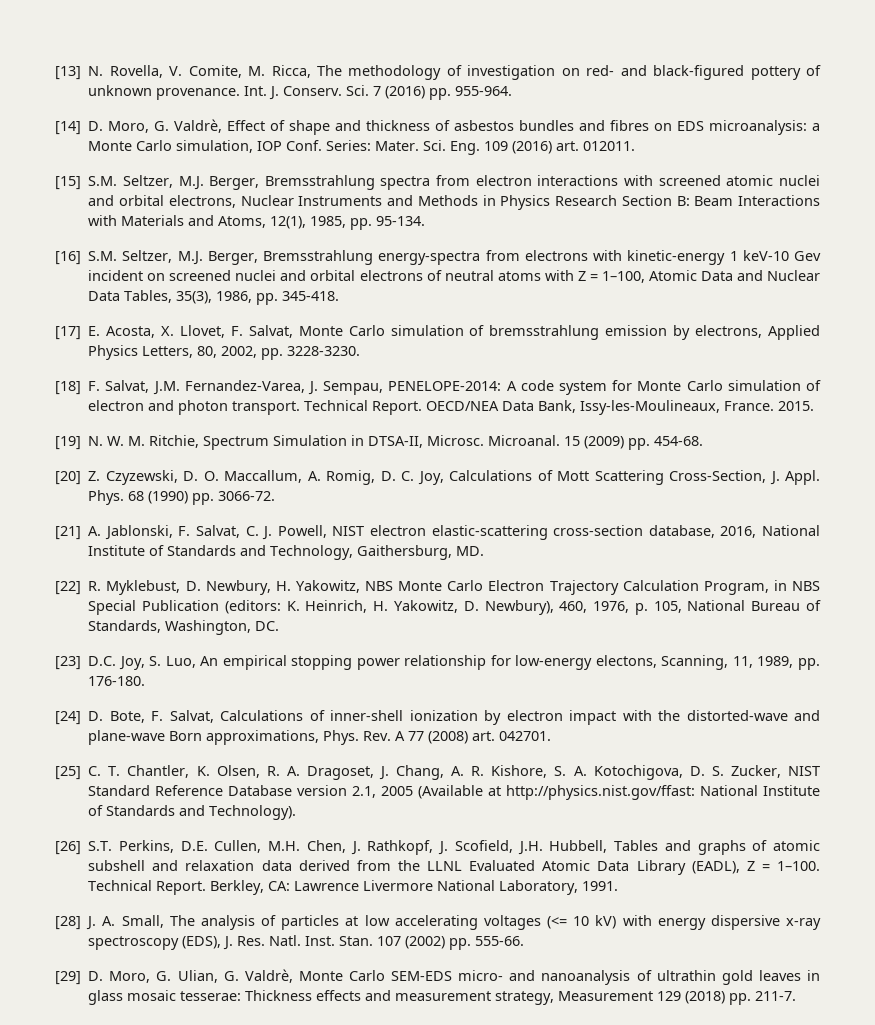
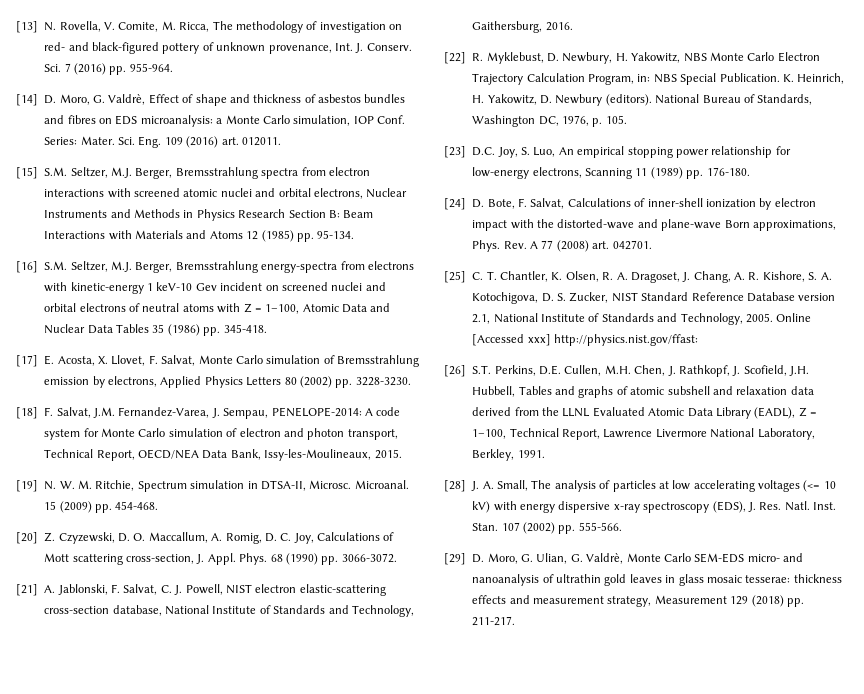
- [13] N. Rovella, V. Comite, M. Ricca, The methodology of investigation on red- and black-figured pottery of unknown provenance. Int. J. Conserv.
+ [13] N. Rovella, V. Comite, M. Ricca, The methodology of investigation on red- and black-figured pottery of unknown provenance, Int. J. Conserv.
- [15] S.M. Seltzer, M.J. Berger, Bremsstrahlung spectra from electron interactions with screened atomic nuclei and orbital electrons, Nuclear Instruments and Methods in Physics Research Section B: Beam Interactions with Materials and Atoms, 12(1), 1985, pp. 95-134.
+ [15] S.M. Seltzer, M.J. Berger, Bremsstrahlung spectra from electron interactions with screened atomic nuclei and orbital electrons, Nuclear Instruments and Methods in Physics Research Section B: Beam Interactions with Materials and Atoms 12 (1985) pp. 95-134.
- [16] S.M. Seltzer, M.J. Berger, Bremsstrahlung energy-spectra from electrons with kinetic-energy 1 keV-10 Gev incident on screened nuclei and orbital electrons of neutral atoms with Z = 1–100, Atomic Data and Nuclear Data Tables, 35(3), 1986, pp. 345-418.
+ [16] S.M. Seltzer, M.J. Berger, Bremsstrahlung energy-spectra from electrons with kinetic-energy 1 keV-10 Gev incident on screened nuclei and orbital electrons of neutral atoms with Z = 1–100, Atomic Data and Nuclear Data Tables 35 (1986) pp. 345-418.
- [17] E. Acosta, X. Llovet, F. Salvat, Monte Carlo simulation of bremsstrahlung emission by electrons, Applied Physics Letters, 80, 2002, pp. 3228-3230.
+ [17] E. Acosta, X. Llovet, F. Salvat, Monte Carlo simulation of Bremsstrahlung emission by electrons, Applied Physics Letters 80 (2002) pp. 3228-3230.
- [18] F. Salvat, J.M. Fernandez-Varea, J. Sempau, PENELOPE-2014: A code system for Monte Carlo simulation of electron and photon transport. Technical Report. OECD/NEA Data Bank, Issy-les-Moulineaux, France. 2015.
+ [18] F. Salvat, J.M. Fernandez-Varea, J. Sempau, PENELOPE-2014: A code system for Monte Carlo simulation of electron and photon transport, Technical Report, OECD/NEA Data Bank, Issy-les-Moulineaux, 2015.
- [19] N. W. M. Ritchie, Spectrum Simulation in DTSA-II, Microsc.
+ [19] N. W. M. Ritchie, Spectrum simulation in DTSA-II, Microsc.
- 15 (2009) pp. 454-68.
+ 15 (2009) pp. 454-468.
- [20] Z. Czyzewski, D. O. Maccallum, A. Romig, D. C. Joy, Calculations of Mott Scattering Cross-Section, J. Appl.
+ [20] Z. Czyzewski, D. O. Maccallum, A. Romig, D. C. Joy, Calculations of Mott scattering cross-section, J. Appl.
- 68 (1990) pp. 3066-72.
+ 68 (1990) pp. 3066-3072.
- [21] A. Jablonski, F. Salvat, C. J. Powell, NIST electron elastic-scattering cross-section database, 2016, National Institute of Standards and Technology, Gaithersburg, MD.
+ [21] A. Jablonski, F. Salvat, C. J. Powell, NIST electron elastic-scattering cross-section database, National Institute of Standards and Technology, Gaithersburg, 2016.
- [22] R. Myklebust, D. Newbury, H. Yakowitz, NBS Monte Carlo Electron Trajectory Calculation Program, in NBS Special Publication (editors: K. Heinrich, H. Yakowitz, D. Newbury), 460, 1976, p. 105, National Bureau of Standards, Washington, DC.
+ [22] R. Myklebust, D. Newbury, H. Yakowitz, NBS Monte Carlo Electron Trajectory Calculation Program, in: NBS Special Publication. K. Heinrich, H. Yakowitz, D. Newbury (editors). National Bureau of Standards, Washington DC, 1976, p. 105.
- [23] D.C. Joy, S. Luo, An empirical stopping power relationship for low-energy electons, Scanning, 11, 1989, pp. 176-180.
+ [23] D.C. Joy, S. Luo, An empirical stopping power relationship for low-energy electrons, Scanning 11 (1989) pp. 176-180.
- [25] C. T. Chantler, K. Olsen, R. A. Dragoset, J. Chang, A. R. Kishore, S. A. Kotochigova, D. S. Zucker, NIST Standard Reference Database version 2.1, 2005 (Available at http://physics.nist.gov/ffast: National Institute of Standards and Technology).
+ [25] C. T. Chantler, K. Olsen, R. A. Dragoset, J. Chang, A. R. Kishore, S. A. Kotochigova, D. S. Zucker, NIST Standard Reference Database version 2.1, National Institute of Standards and Technology, 2005. Online [Accessed xxx] http://physics.nist.gov/ffast:
- [26] S.T. Perkins, D.E. Cullen, M.H. Chen, J. Rathkopf, J. Scofield, J.H. Hubbell, Tables and graphs of atomic subshell and relaxation data derived from the LLNL Evaluated Atomic Data Library (EADL), Z = 1–100. Technical Report. Berkley, CA: Lawrence Livermore National Laboratory, 1991.
+ [26] S.T. Perkins, D.E. Cullen, M.H. Chen, J. Rathkopf, J. Scofield, J.H. Hubbell, Tables and graphs of atomic subshell and relaxation data derived from the LLNL Evaluated Atomic Data Library (EADL), Z = 1–100, Technical Report, Lawrence Livermore National Laboratory, Berkley, 1991.
- 107 (2002) pp. 555-66.
+ 107 (2002) pp. 555-566.
- [29] D. Moro, G. Ulian, G. Valdrè, Monte Carlo SEM-EDS micro- and nanoanalysis of ultrathin gold leaves in glass mosaic tesserae: Thickness effects and measurement strategy, Measurement 129 (2018) pp. 211-7.
+ [29] D. Moro, G. Ulian, G. Valdrè, Monte Carlo SEM-EDS micro- and nanoanalysis of ultrathin gold leaves in glass mosaic tesserae: thickness effects and measurement strategy, Measurement 129 (2018) pp. 211-217.

